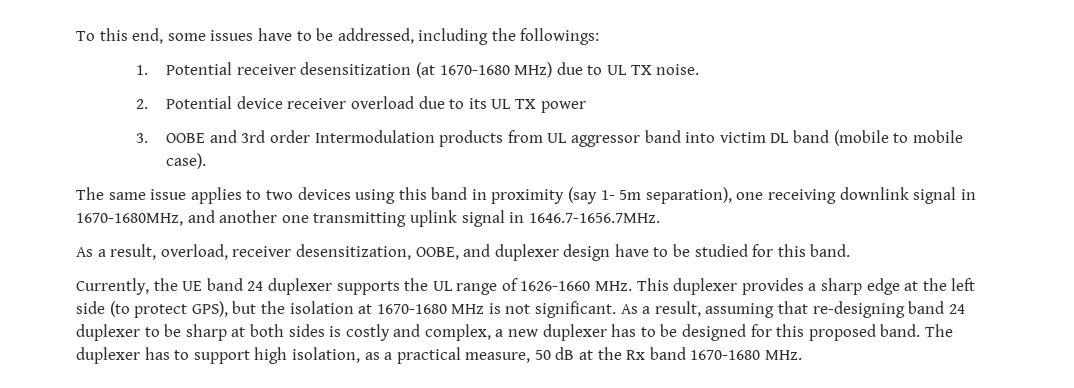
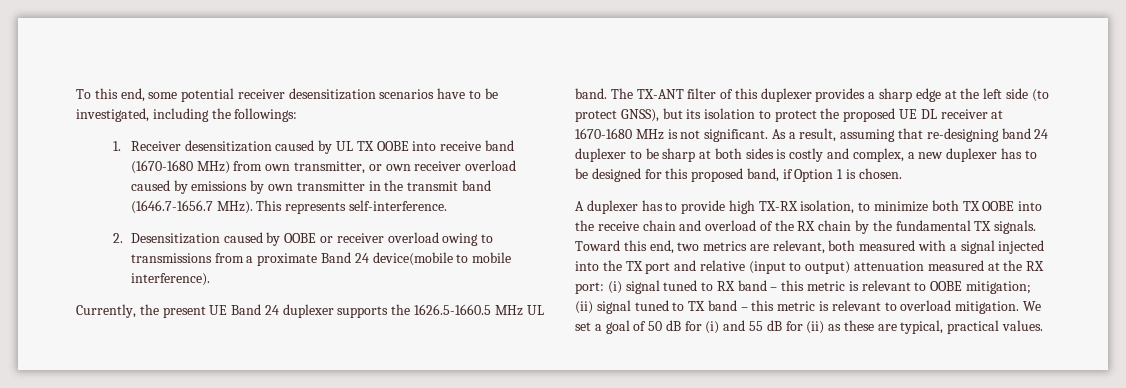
- To this end, some issues have to be addressed, including the followings:
+ To this end, some potential receiver desensitization scenarios have to be investigated, including the followings:
- 1. Potential receiver desensitization (at 1670-1680 MHz) due to UL TX noise.
- 2. Potential device receiver overload due to its UL TX power
- 3. OOBE and 3rd order Intermodulation products from UL aggressor band into victim DL band (mobile to mobile case).
- The same issue applies to two devices using this band in proximity (say 1- 5m separation), one receiving downlink signal in 1670-1680MHz, and another one transmitting uplink signal in 1646.7-1656.7MHz.
- As a result, overload, receiver desensitization, OOBE, and duplexer design have to be studied for this band.
+ 1. Receiver desensitization caused by UL TX OOBE into receive band (1670-1680 MHz) from own transmitter, or own receiver overload caused by emissions by own transmitter in the transmit band (1646.7-1656.7 MHz). This represents self-interference.
+ 2. Desensitization caused by OOBE or receiver overload owing to transmissions from a proximate Band 24 device(mobile to mobile interference).
- Currently, the UE band 24 duplexer supports the UL range of 1626-1660 MHz. This duplexer provides a sharp edge at the left side (to protect GPS), but the isolation at 1670-1680 MHz is not significant.
+ Currently, the present UE Band 24 duplexer supports the 1626.5-1660.5 MHz UL band. The TX-ANT filter of this duplexer provides a sharp edge at the left side (to protect GNSS), but its isolation to protect the proposed UE DL receiver at 1670-1680 MHz is not significant.
- As a result, assuming that re-designing band 24 duplexer to be sharp at both sides is costly and complex, a new duplexer has to be designed for this proposed band. The duplexer has to support high isolation, as a practical measure, 50 dB at the Rx band 1670-1680 MHz.
+ As a result, assuming that re-designing band 24 duplexer to be sharp at both sides is costly and complex, a new duplexer has to be designed for this proposed band, if Option 1 is chosen.
+ A duplexer has to provide high TX-RX isolation, to minimize both TX OOBE into the receive chain and overload of the RX chain by the fundamental TX signals. Toward this end, two metrics are relevant, both measured with a signal injected into the TX port and relative (input to output) attenuation measured at the RX port: (i) signal tuned to RX band – this metric is relevant to OOBE mitigation; (ii) signal tuned to TX band – this metric is relevant to overload mitigation. We set a goal of 50 dB for (i) and 55 dB for (ii) as these are typical, practical values.

